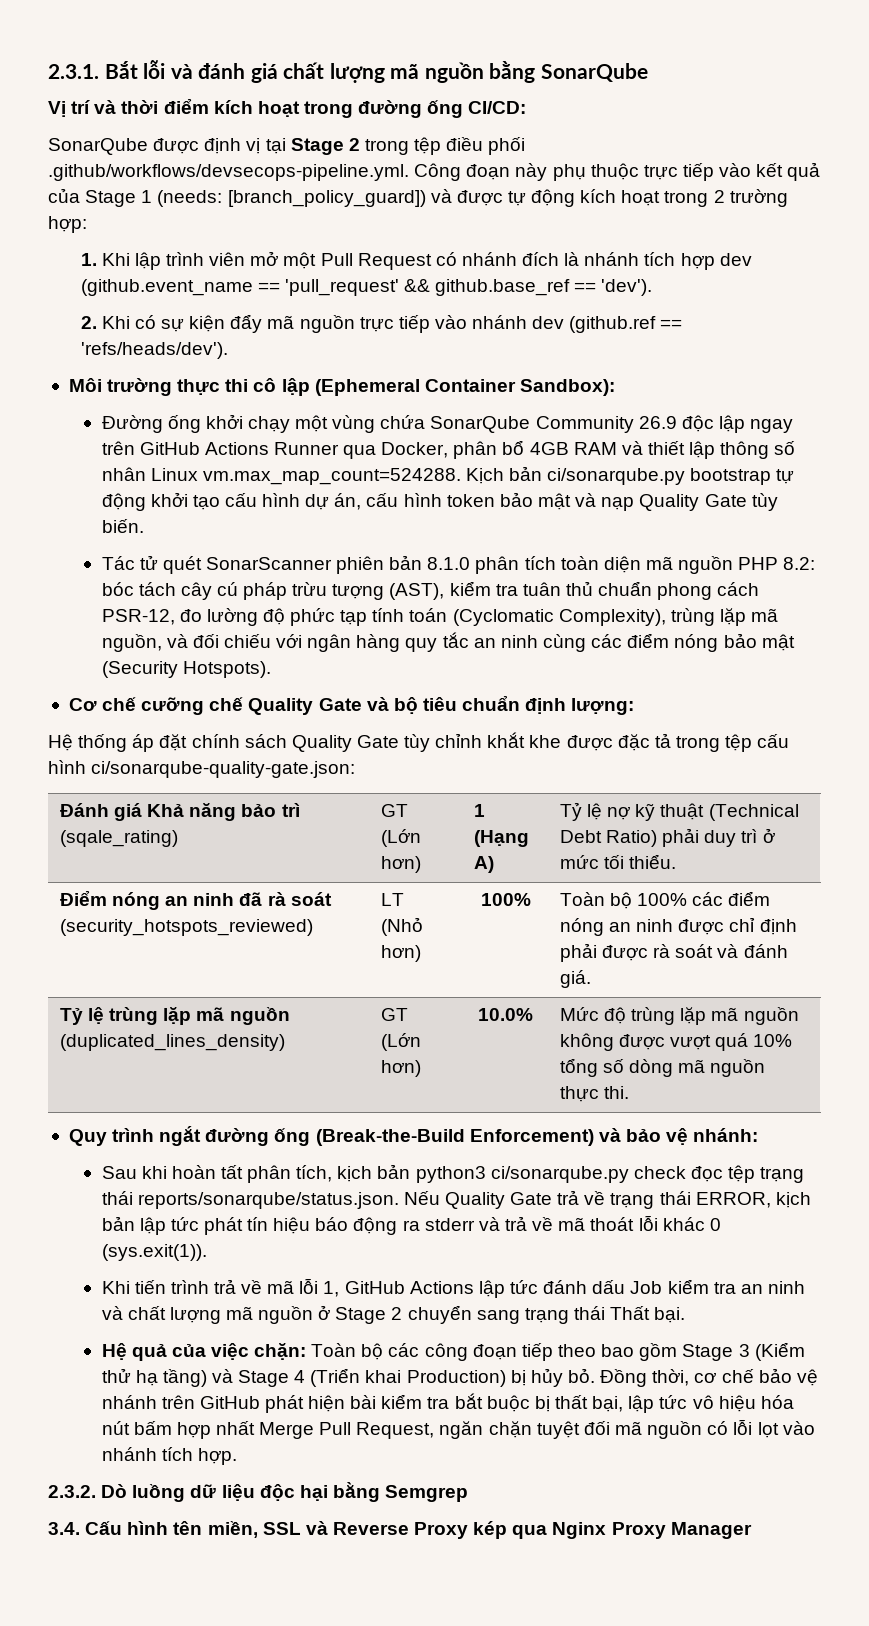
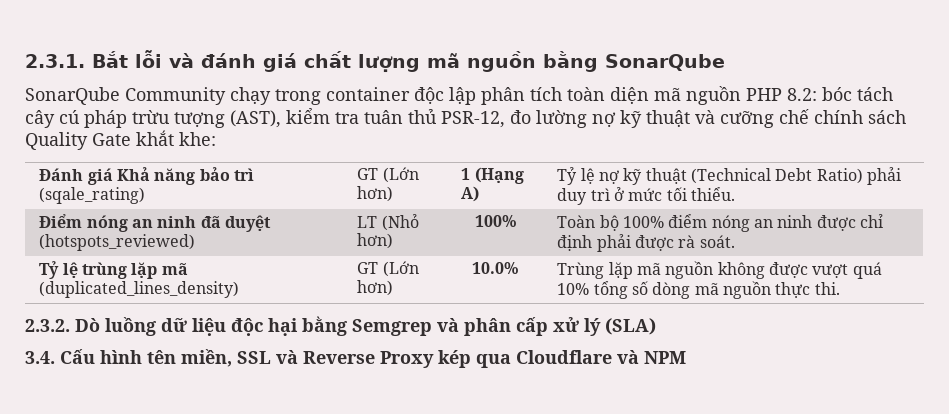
- Vị trí và thời điểm kích hoạt trong đường ống CI/CD:
- SonarQube được định vị tại Stage 2 trong tệp điều phối .github/workflows/devsecops-pipeline.yml. Công đoạn này phụ thuộc trực tiếp vào kết quả của Stage 1 (needs: [branch_policy_guard]) và được tự động kích hoạt trong 2 trường hợp:
- 1. Khi lập trình viên mở một Pull Request có nhánh đích là nhánh tích hợp dev (github.event_name == 'pull_request' && github.base_ref == 'dev').
- 2. Khi có sự kiện đẩy mã nguồn trực tiếp vào nhánh dev (github.ref == 'refs/heads/dev').
- Môi trường thực thi cô lập (Ephemeral Container Sandbox):
- Đường ống khởi chạy một vùng chứa SonarQube Community 26.9 độc lập ngay trên GitHub Actions Runner qua Docker, phân bổ 4GB RAM và thiết lập thông số nhân Linux vm.max_map_count=524288. Kịch bản ci/sonarqube.py bootstrap tự động khởi tạo cấu hình dự án, cấu hình token bảo mật và nạp Quality Gate tùy biến.
- Tác tử quét SonarScanner phiên bản 8.1.0 phân tích toàn diện mã nguồn PHP 8.2: bóc tách cây cú pháp trừu tượng (AST), kiểm tra tuân thủ chuẩn phong cách PSR-12, đo lường độ phức tạp tính toán (Cyclomatic Complexity), trùng lặp mã nguồn, và đối chiếu với ngân hàng quy tắc an ninh cùng các điểm nóng bảo mật (Security Hotspots).
- Cơ chế cưỡng chế Quality Gate và bộ tiêu chuẩn định lượng:
- Hệ thống áp đặt chính sách Quality Gate tùy chỉnh khắt khe được đặc tả trong tệp cấu hình ci/sonarqube-quality-gate.json:
+ SonarQube Community chạy trong container độc lập phân tích toàn diện mã nguồn PHP 8.2: bóc tách cây cú pháp trừu tượng (AST), kiểm tra tuân thủ PSR-12, đo lường nợ kỹ thuật và cưỡng chế chính sách Quality Gate khắt khe:
- Điểm nóng an ninh đã rà soát (security_hotspots_reviewed) | LT (Nhỏ hơn) | 100% | Toàn bộ 100% các điểm nóng an ninh được chỉ định phải được rà soát và đánh giá.
+ Điểm nóng an ninh đã duyệt (hotspots_reviewed) | LT (Nhỏ hơn) | 100% | Toàn bộ 100% điểm nóng an ninh được chỉ định phải được rà soát.
- Tỷ lệ trùng lặp mã nguồn (duplicated_lines_density) | GT (Lớn hơn) | 10.0% | Mức độ trùng lặp mã nguồn không được vượt quá 10% tổng số dòng mã nguồn thực thi.
+ Tỷ lệ trùng lặp mã (duplicated_lines_density) | GT (Lớn hơn) | 10.0% | Trùng lặp mã nguồn không được vượt quá 10% tổng số dòng mã nguồn thực thi.
- Quy trình ngắt đường ống (Break-the-Build Enforcement) và bảo vệ nhánh:
- Sau khi hoàn tất phân tích, kịch bản python3 ci/sonarqube.py check đọc tệp trạng thái reports/sonarqube/status.json. Nếu Quality Gate trả về trạng thái ERROR, kịch bản lập tức phát tín hiệu báo động ra stderr và trả về mã thoát lỗi khác 0 (sys.exit(1)).
- Khi tiến trình trả về mã lỗi 1, GitHub Actions lập tức đánh dấu Job kiểm tra an ninh và chất lượng mã nguồn ở Stage 2 chuyển sang trạng thái Thất bại.
- Hệ quả của việc chặn: Toàn bộ các công đoạn tiếp theo bao gồm Stage 3 (Kiểm thử hạ tầng) và Stage 4 (Triển khai Production) bị hủy bỏ. Đồng thời, cơ chế bảo vệ nhánh trên GitHub phát hiện bài kiểm tra bắt buộc bị thất bại, lập tức vô hiệu hóa nút bấm hợp nhất Merge Pull Request, ngăn chặn tuyệt đối mã nguồn có lỗi lọt vào nhánh tích hợp.
- 2.3.2. Dò luồng dữ liệu độc hại bằng Semgrep
+ 2.3.2. Dò luồng dữ liệu độc hại bằng Semgrep và phân cấp xử lý (SLA)
- 3.4. Cấu hình tên miền, SSL và Reverse Proxy kép qua Nginx Proxy Manager
+ 3.4. Cấu hình tên miền, SSL và Reverse Proxy kép qua Cloudflare và NPM

